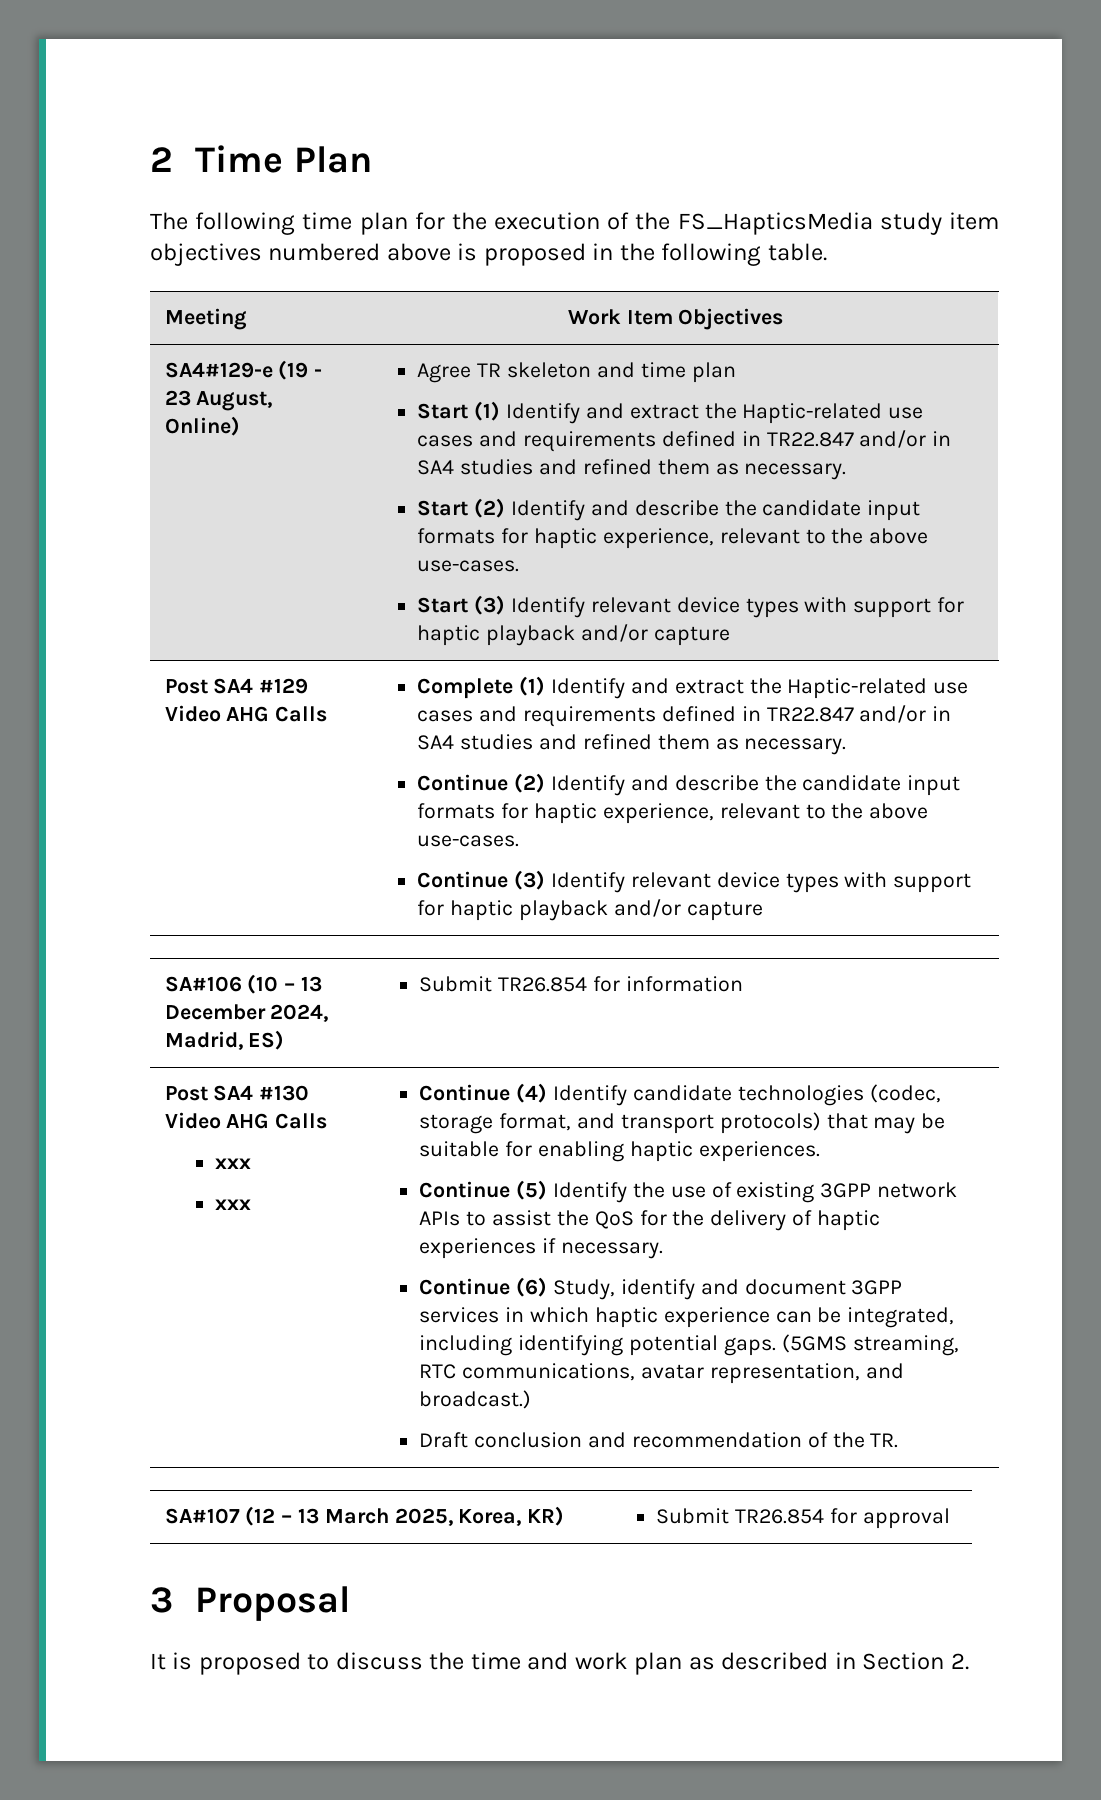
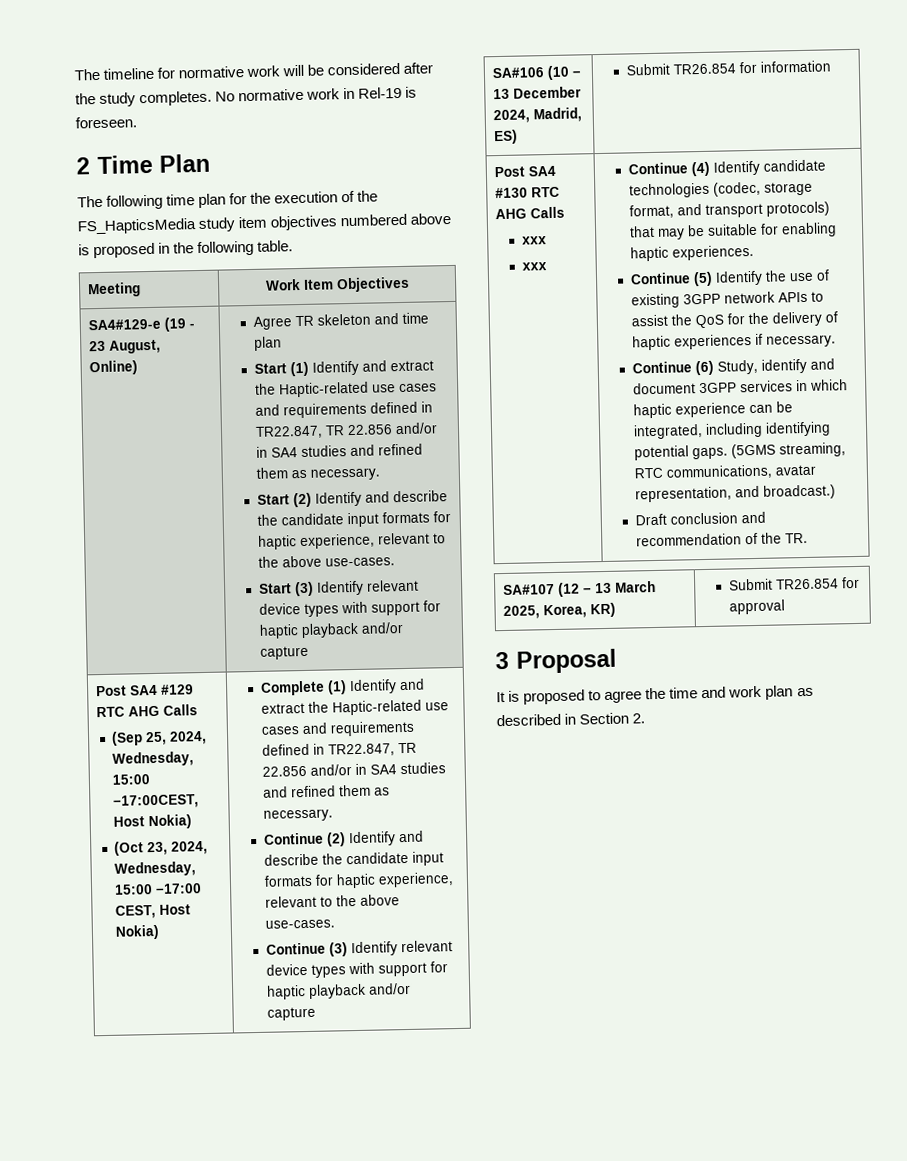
+ The timeline for normative work will be considered after the study completes. No normative work in Rel-19 is foreseen.
- Start (1) Identify and extract the Haptic-related use cases and requirements defined in TR22.847 and/or in SA4 studies and refined them as necessary.
+ Start (1) Identify and extract the Haptic-related use cases and requirements defined in TR22.847, TR 22.856 and/or in SA4 studies and refined them as necessary.
- Post SA4 #129 Video AHG Calls
+ Post SA4 #129 RTC AHG Calls
+ (Sep 25, 2024, Wednesday, 15:00 –17:00CEST, Host Nokia)
+ (Oct 23, 2024, Wednesday, 15:00 –17:00 CEST, Host Nokia)
- Complete (1) Identify and extract the Haptic-related use cases and requirements defined in TR22.847 and/or in SA4 studies and refined them as necessary.
+ Complete (1) Identify and extract the Haptic-related use cases and requirements defined in TR22.847, TR 22.856 and/or in SA4 studies and refined them as necessary.
- Post SA4 #130 Video AHG Calls
+ Post SA4 #130 RTC AHG Calls
- It is proposed to discuss the time and work plan as described in Section 2.
+ It is proposed to agree the time and work plan as described in Section 2.

